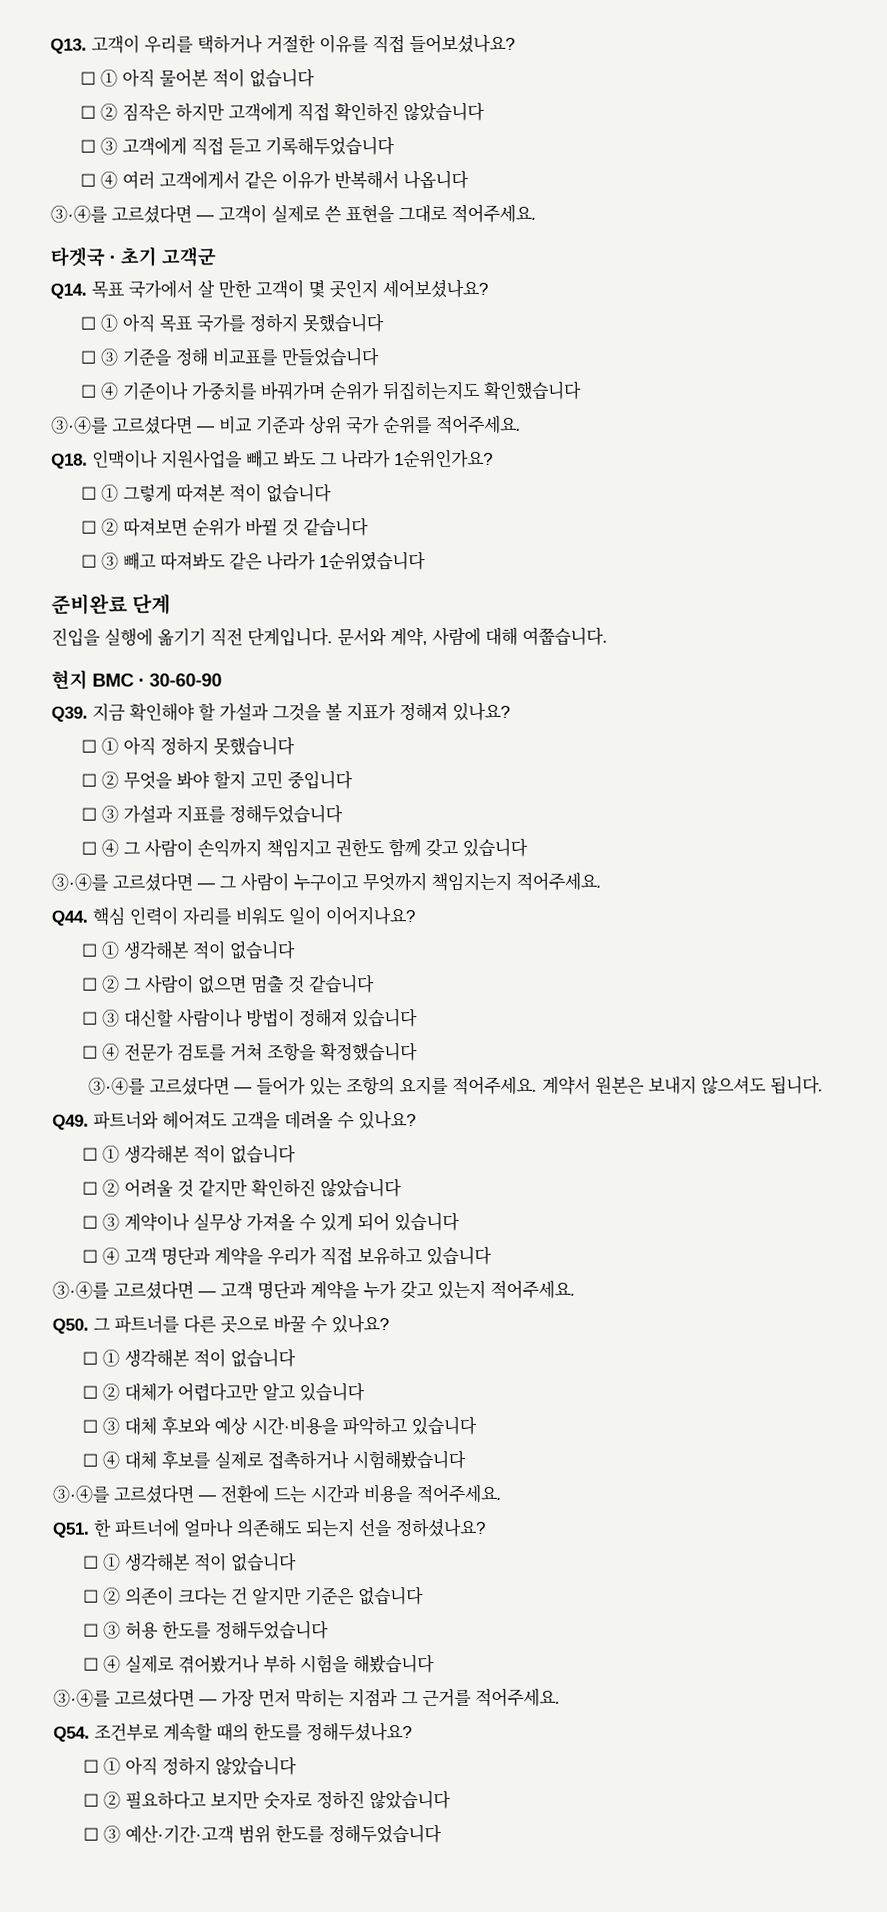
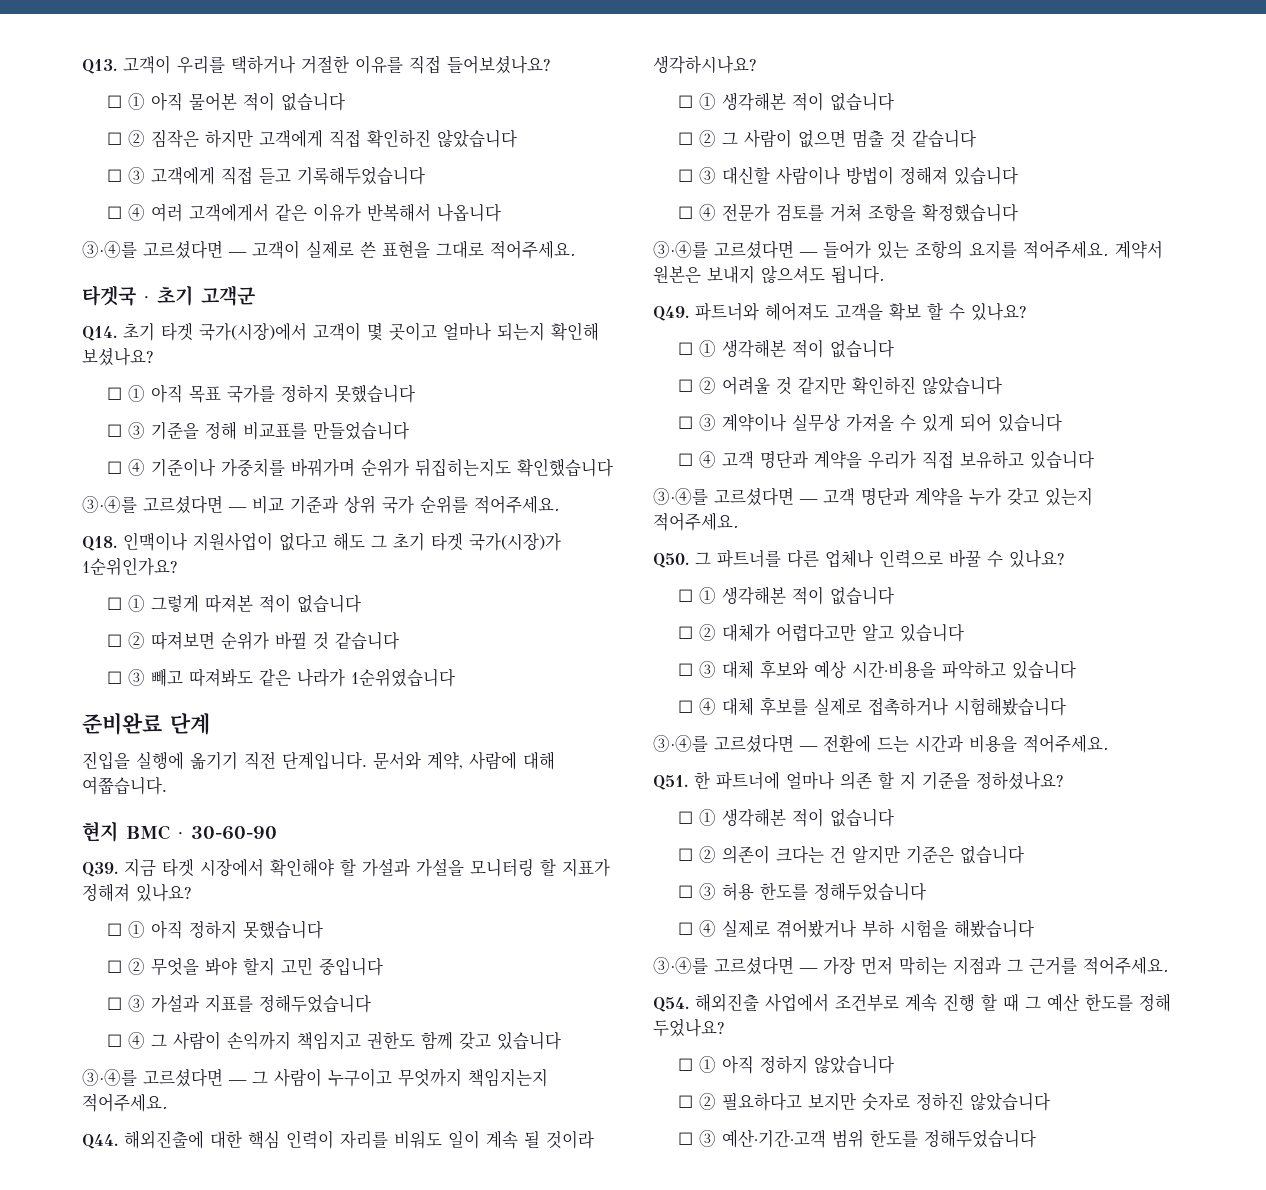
- Q14. 목표 국가에서 살 만한 고객이 몇 곳인지 세어보셨나요?
+ Q14. 초기 타겟 국가(시장)에서 고객이 몇 곳이고 얼마나 되는지 확인해 보셨나요?
- Q18. 인맥이나 지원사업을 빼고 봐도 그 나라가 1순위인가요?
+ Q18. 인맥이나 지원사업이 없다고 해도 그 초기 타겟 국가(시장)가 1순위인가요?
- Q39. 지금 확인해야 할 가설과 그것을 볼 지표가 정해져 있나요?
+ Q39. 지금 타겟 시장에서 확인해야 할 가설과 가설을 모니터링 할 지표가 정해져 있나요?
- Q44. 핵심 인력이 자리를 비워도 일이 이어지나요?
+ Q44. 해외진출에 대한 핵심 인력이 자리를 비워도 일이 계속 될 것이라 생각하시나요?
- Q49. 파트너와 헤어져도 고객을 데려올 수 있나요?
+ Q49. 파트너와 헤어져도 고객을 확보 할 수 있나요?
- Q50. 그 파트너를 다른 곳으로 바꿀 수 있나요?
+ Q50. 그 파트너를 다른 업체나 인력으로 바꿀 수 있나요?
- Q51. 한 파트너에 얼마나 의존해도 되는지 선을 정하셨나요?
+ Q51. 한 파트너에 얼마나 의존 할 지 기준을 정하셨나요?
- Q54. 조건부로 계속할 때의 한도를 정해두셨나요?
+ Q54. 해외진출 사업에서 조건부로 계속 진행 할 때 그 예산 한도를 정해 두었나요?

